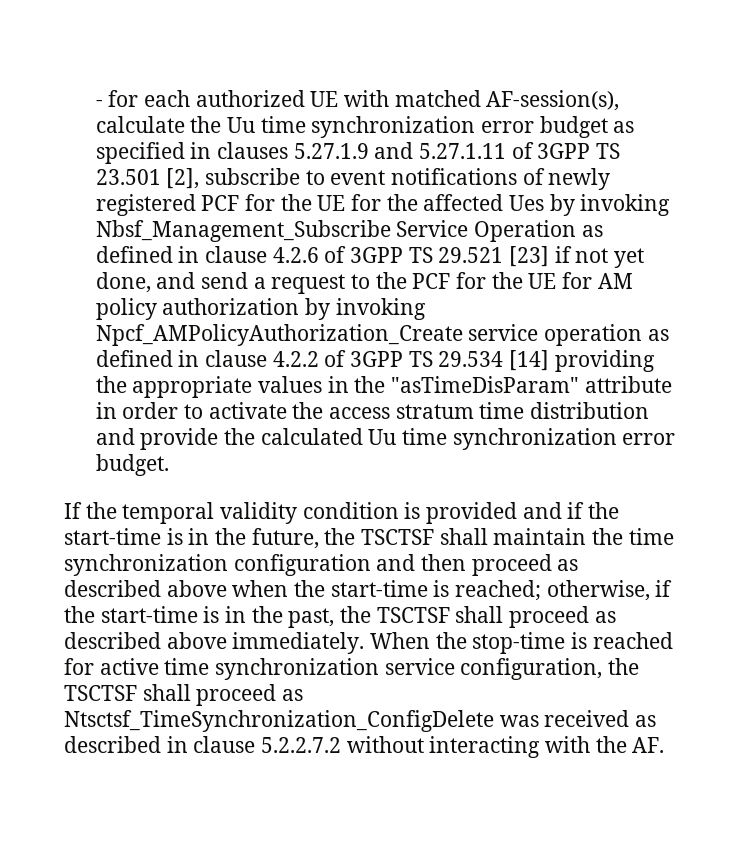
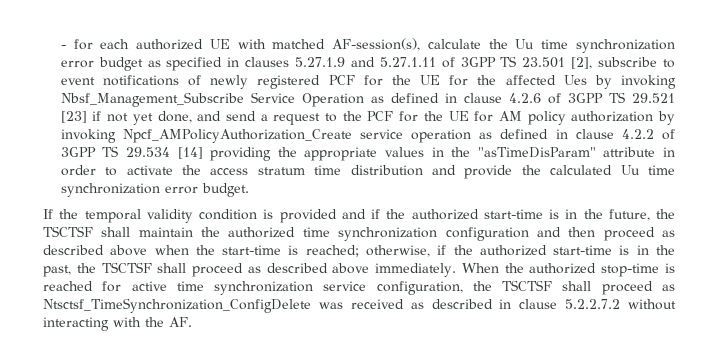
- If the temporal validity condition is provided and if the start-time is in the future, the TSCTSF shall maintain the time synchronization configuration and then proceed as described above when the start-time is reached; otherwise, if the start-time is in the past, the TSCTSF shall proceed as described above immediately.
+ If the temporal validity condition is provided and if the authorized start-time is in the future, the TSCTSF shall maintain the authorized time synchronization configuration and then proceed as described above when the start-time is reached; otherwise, if the authorized start-time is in the past, the TSCTSF shall proceed as described above immediately.
- When the stop-time is reached for active time synchronization service configuration, the TSCTSF shall proceed as Ntsctsf_TimeSynchronization_ConfigDelete was received as described in clause 5.2.2.7.2 without interacting with the AF.
+ When the authorized stop-time is reached for active time synchronization service configuration, the TSCTSF shall proceed as Ntsctsf_TimeSynchronization_ConfigDelete was received as described in clause 5.2.2.7.2 without interacting with the AF.

